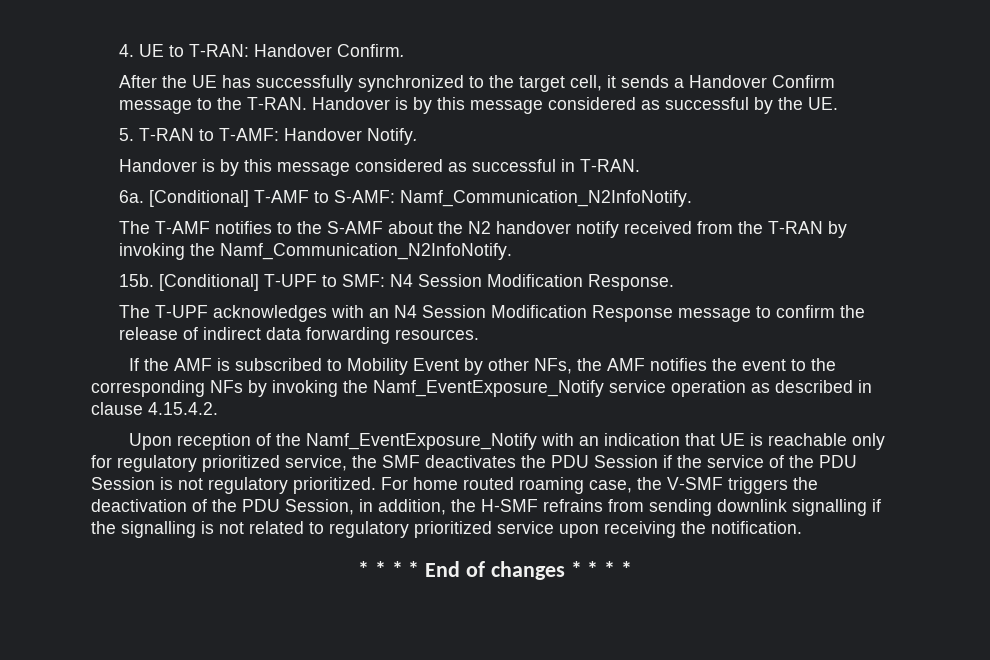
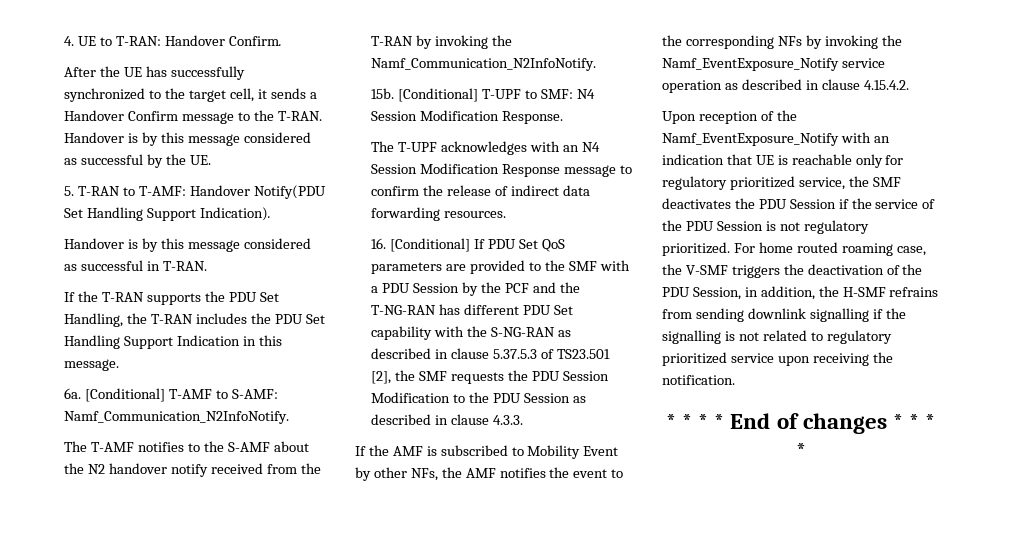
- 5. T-RAN to T-AMF: Handover Notify.
+ 5. T-RAN to T-AMF: Handover Notify(PDU Set Handling Support Indication).
+ If the T-RAN supports the PDU Set Handling, the T-RAN includes the PDU Set Handling Support Indication in this message.
+ 16. [Conditional] If PDU Set QoS parameters are provided to the SMF with a PDU Session by the PCF and the T-NG-RAN has different PDU Set capability with the S-NG-RAN as described in clause 5.37.5.3 of TS23.501 [2], the SMF requests the PDU Session Modification to the PDU Session as described in clause 4.3.3.

